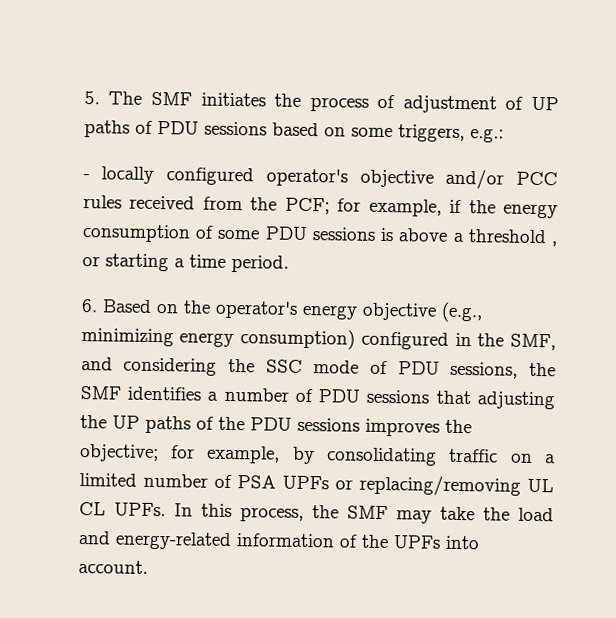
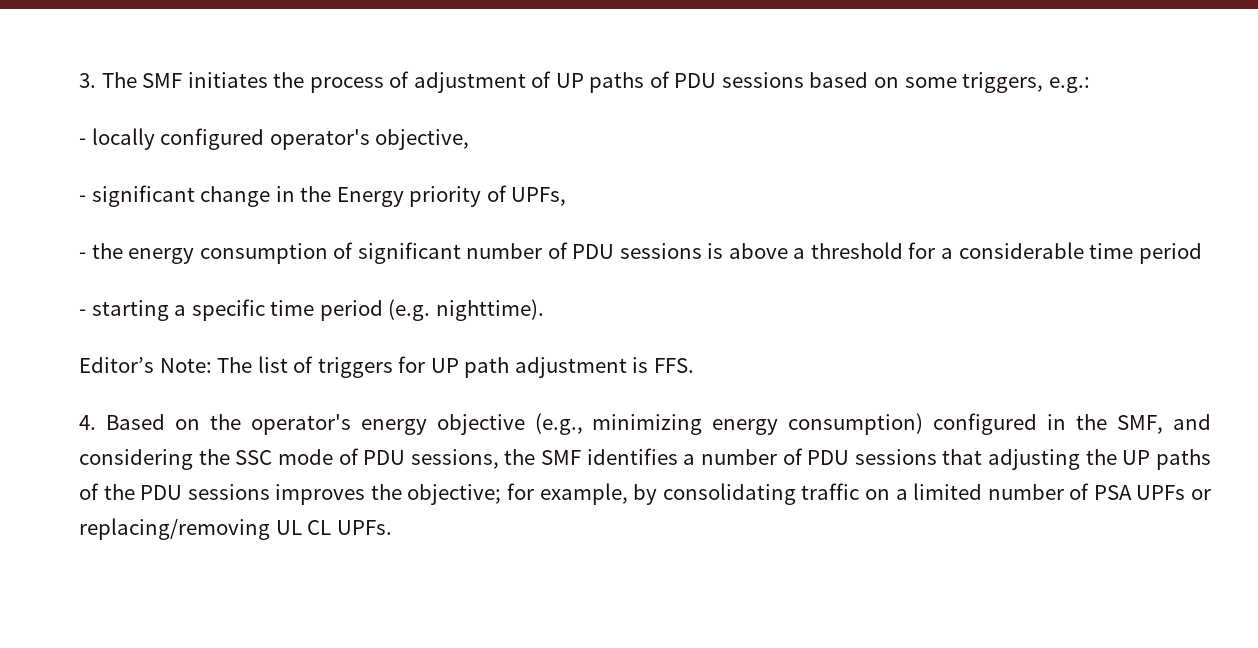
- 5. The SMF initiates the process of adjustment of UP paths of PDU sessions based on some triggers, e.g.:
+ 3. The SMF initiates the process of adjustment of UP paths of PDU sessions based on some triggers, e.g.:
- - locally configured operator's objective and/or PCC rules received from the PCF; for example, if the energy consumption of some PDU sessions is above a threshold , or starting a time period.
- 6. Based on the operator's energy objective (e.g., minimizing energy consumption) configured in the SMF, and considering the SSC mode of PDU sessions, the SMF identifies a number of PDU sessions that adjusting the UP paths of the PDU sessions improves the objective;
+ - locally configured operator's objective,
+ - significant change in the Energy priority of UPFs,
+ - the energy consumption of significant number of PDU sessions is above a threshold for a considerable time period
+ - starting a specific time period (e.g. nighttime).
+ Editor’s Note: The list of triggers for UP path adjustment is FFS.
+ 4. Based on the operator's energy objective (e.g., minimizing energy consumption) configured in the SMF, and considering the SSC mode of PDU sessions, the SMF identifies a number of PDU sessions that adjusting the UP paths of the PDU sessions improves the objective;
- In this process, the SMF may take the load and energy-related information of the UPFs into account.

